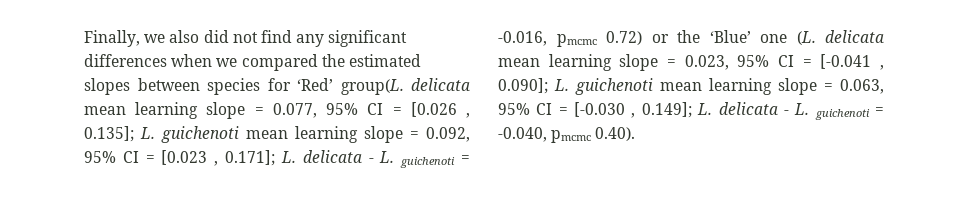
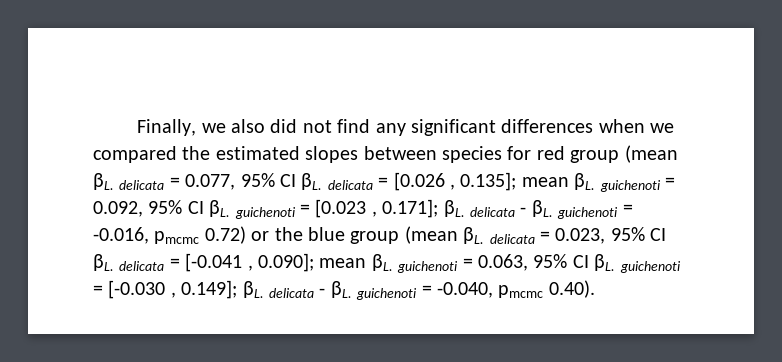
- Finally, we also did not find any significant differences when we compared the estimated slopes between species for ‘Red’ group(L. delicata mean learning slope = 0.077, 95% CI = [0.026 , 0.135];
+ Finally, we also did not find any significant differences when we compared the estimated slopes between species for red group (mean βL. delicata = 0.077, 95% CI βL. delicata = [0.026 , 0.135];
- L. guichenoti mean learning slope = 0.092, 95% CI = [0.023 , 0.171];
+ mean βL. guichenoti = 0.092, 95% CI βL. guichenoti = [0.023 , 0.171];
- L. delicata - L. guichenoti = -0.016, pmcmc 0.72) or the ‘Blue’ one (L. delicata mean learning slope = 0.023, 95% CI = [-0.041 , 0.090];
+ βL. delicata - βL. guichenoti = -0.016, pmcmc 0.72) or the blue group (mean βL. delicata = 0.023, 95% CI βL. delicata = [-0.041 , 0.090];
- L. guichenoti mean learning slope = 0.063, 95% CI = [-0.030 , 0.149];
+ mean βL. guichenoti = 0.063, 95% CI βL. guichenoti = [-0.030 , 0.149];
- L. delicata - L. guichenoti = -0.040, pmcmc 0.40).
+ βL. delicata - βL. guichenoti = -0.040, pmcmc 0.40).

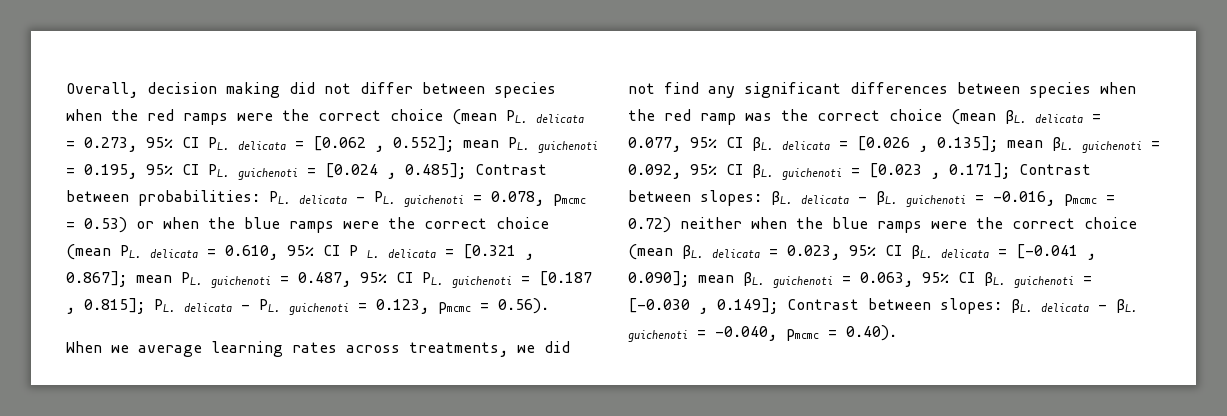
- Finally, we also did not find any significant differences when we compared the estimated slopes between species for red group (mean βL. delicata = 0.077, 95% CI βL. delicata = [0.026 , 0.135];
+ Overall, decision making did not differ between species when the red ramps were the correct choice (mean PL. delicata = 0.273, 95% CI PL. delicata = [0.062 , 0.552]; mean PL. guichenoti = 0.195, 95% CI PL. guichenoti = [0.024 , 0.485]; Contrast between probabilities: PL. delicata - PL. guichenoti = 0.078, pmcmc = 0.53) or when the blue ramps were the correct choice (mean PL. delicata = 0.610, 95% CI P L. delicata = [0.321 , 0.867]; mean PL. guichenoti = 0.487, 95% CI PL. guichenoti = [0.187 , 0.815]; PL. delicata - PL. guichenoti = 0.123, pmcmc = 0.56).
+ When we average learning rates across treatments, we did not find any significant differences between species when the red ramp was the correct choice (mean βL. delicata = 0.077, 95% CI βL. delicata = [0.026 , 0.135];
- mean βL. guichenoti = 0.092, 95% CI βL. guichenoti = [0.023 , 0.171];
+ mean βL. guichenoti = 0.092, 95% CI βL. guichenoti = [0.023 , 0.171]; Contrast between slopes:
- βL. delicata - βL. guichenoti = -0.016, pmcmc 0.72) or the blue group (mean βL. delicata = 0.023, 95% CI βL. delicata = [-0.041 , 0.090];
+ βL. delicata - βL. guichenoti = -0.016, pmcmc = 0.72) neither when the blue ramps were the correct choice (mean βL. delicata = 0.023, 95% CI βL. delicata = [-0.041 , 0.090];
- mean βL. guichenoti = 0.063, 95% CI βL. guichenoti = [-0.030 , 0.149];
+ mean βL. guichenoti = 0.063, 95% CI βL. guichenoti = [-0.030 , 0.149]; Contrast between slopes:
- βL. delicata - βL. guichenoti = -0.040, pmcmc 0.40).
+ βL. delicata - βL. guichenoti = -0.040, pmcmc = 0.40).

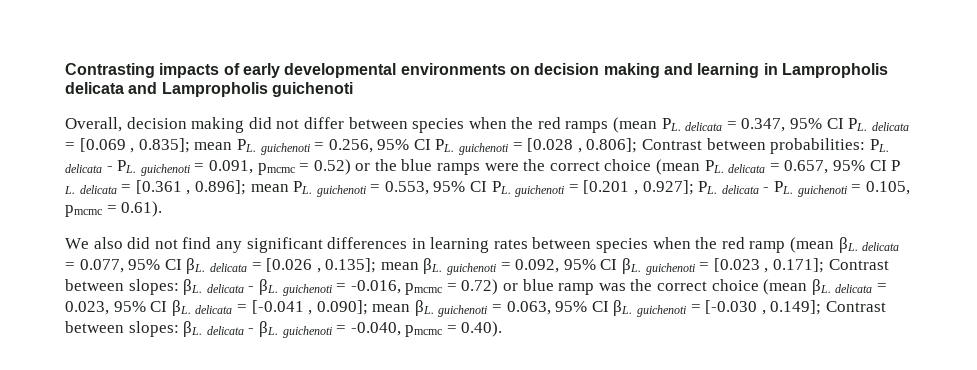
+ Contrasting impacts of early developmental environments on decision making and learning in Lampropholis delicata and Lampropholis guichenoti
- Overall, decision making did not differ between species when the red ramps were the correct choice (mean PL. delicata = 0.273, 95% CI PL. delicata = [0.062 , 0.552]; mean PL. guichenoti = 0.195, 95% CI PL. guichenoti = [0.024 , 0.485];
+ Overall, decision making did not differ between species when the red ramps (mean PL. delicata = 0.347, 95% CI PL. delicata = [0.069 , 0.835]; mean PL. guichenoti = 0.256, 95% CI PL. guichenoti = [0.028 , 0.806];
- PL. delicata - PL. guichenoti = 0.078, pmcmc = 0.53) or when the blue ramps were the correct choice (mean PL. delicata = 0.610, 95% CI P L. delicata = [0.321 , 0.867]; mean PL. guichenoti = 0.487, 95% CI PL. guichenoti = [0.187 , 0.815]; PL. delicata - PL. guichenoti = 0.123, pmcmc = 0.56).
- When we average learning rates across treatments, we did not find any significant differences between species when the red ramp was the correct choice (mean βL. delicata = 0.077, 95% CI βL. delicata = [0.026 , 0.135];
+ PL. delicata - PL. guichenoti = 0.091, pmcmc = 0.52) or the blue ramps were the correct choice (mean PL. delicata = 0.657, 95% CI P L. delicata = [0.361 , 0.896]; mean PL. guichenoti = 0.553, 95% CI PL. guichenoti = [0.201 , 0.927]; PL. delicata - PL. guichenoti = 0.105, pmcmc = 0.61).
+ We also did not find any significant differences in learning rates between species when the red ramp (mean βL. delicata = 0.077, 95% CI βL. delicata = [0.026 , 0.135];
- βL. delicata - βL. guichenoti = -0.016, pmcmc = 0.72) neither when the blue ramps were the correct choice (mean βL. delicata = 0.023, 95% CI βL. delicata = [-0.041 , 0.090];
+ βL. delicata - βL. guichenoti = -0.016, pmcmc = 0.72) or blue ramp was the correct choice (mean βL. delicata = 0.023, 95% CI βL. delicata = [-0.041 , 0.090];

